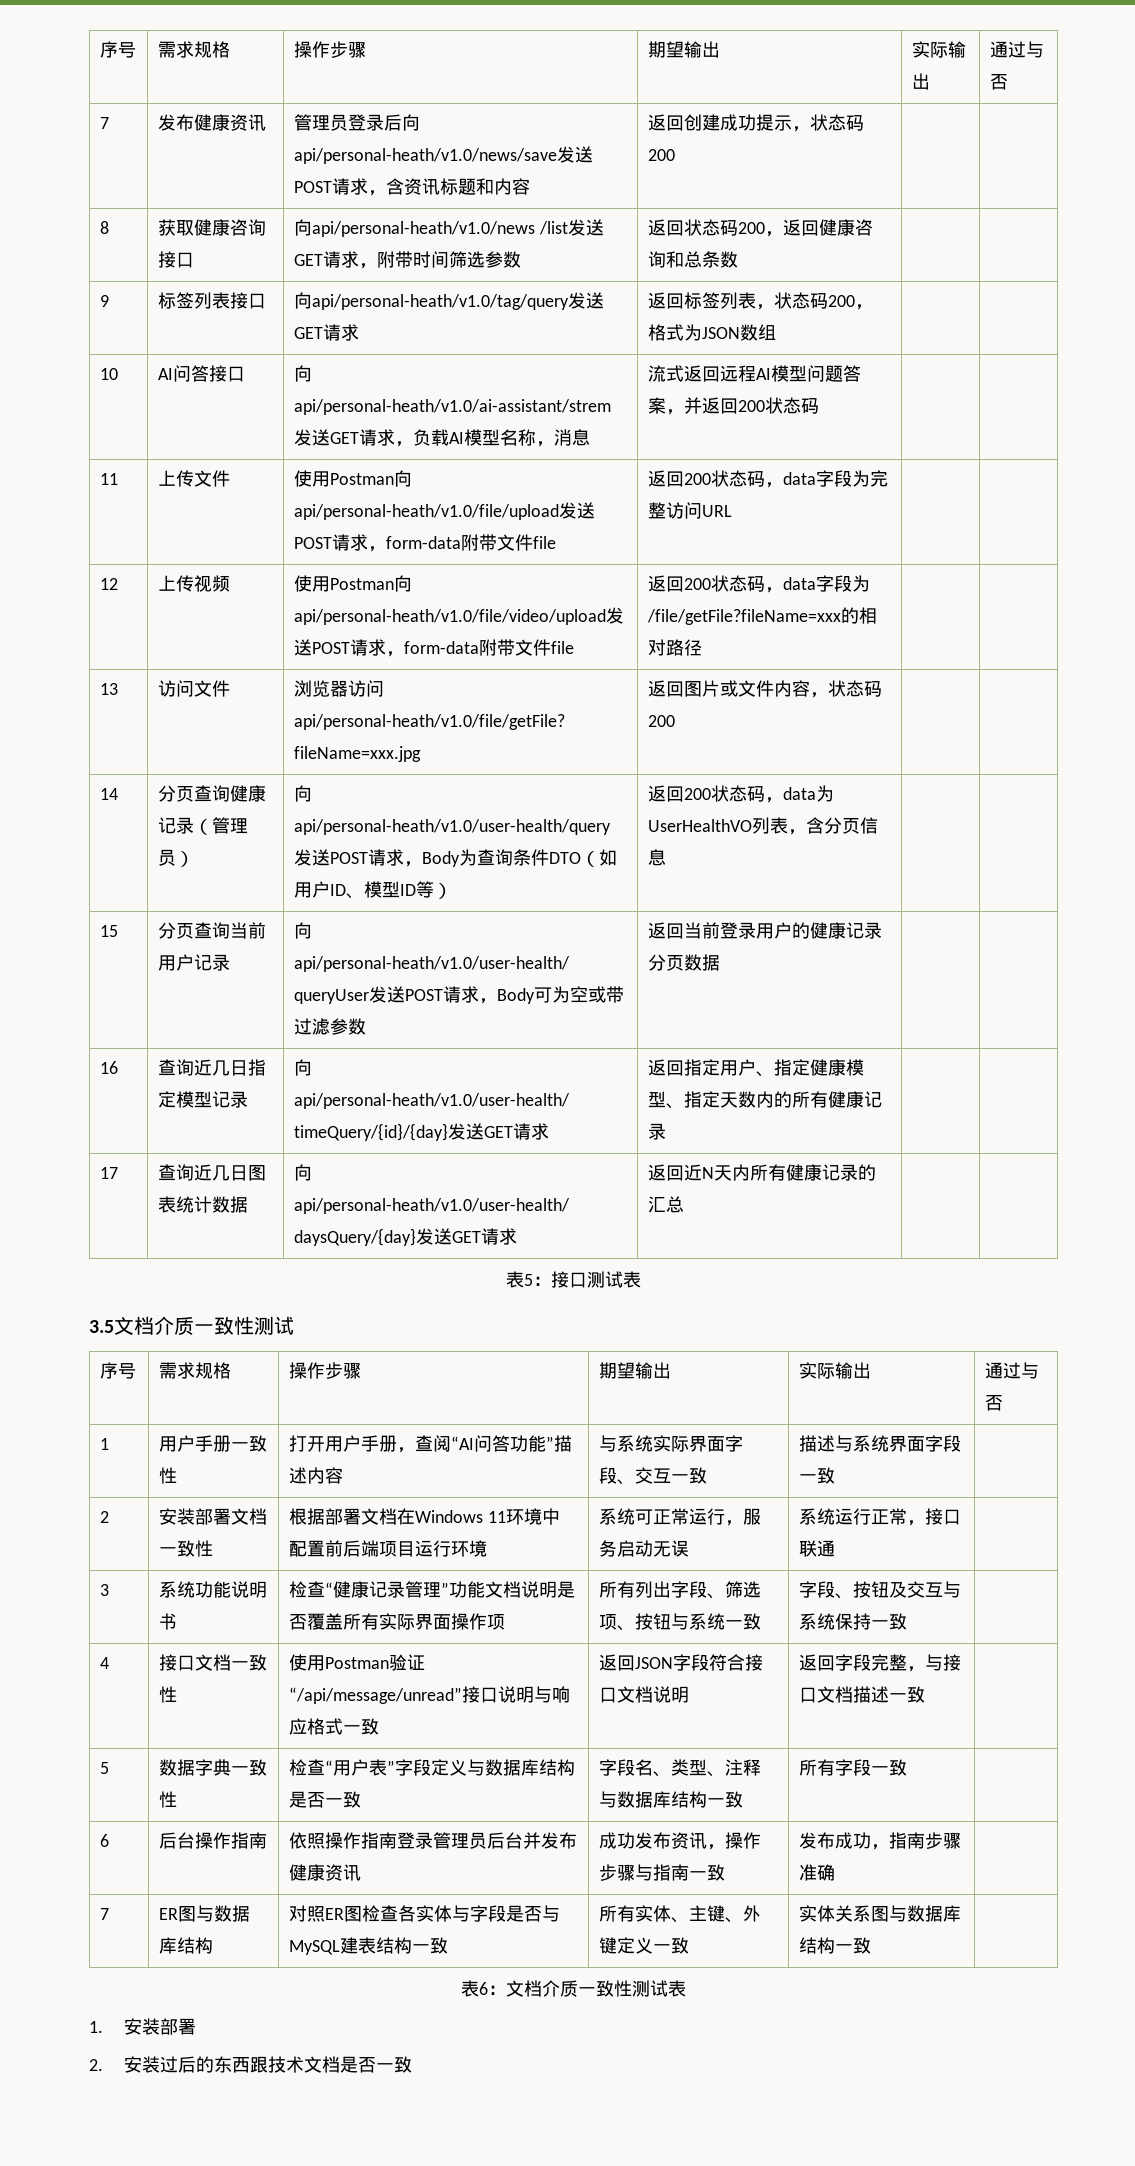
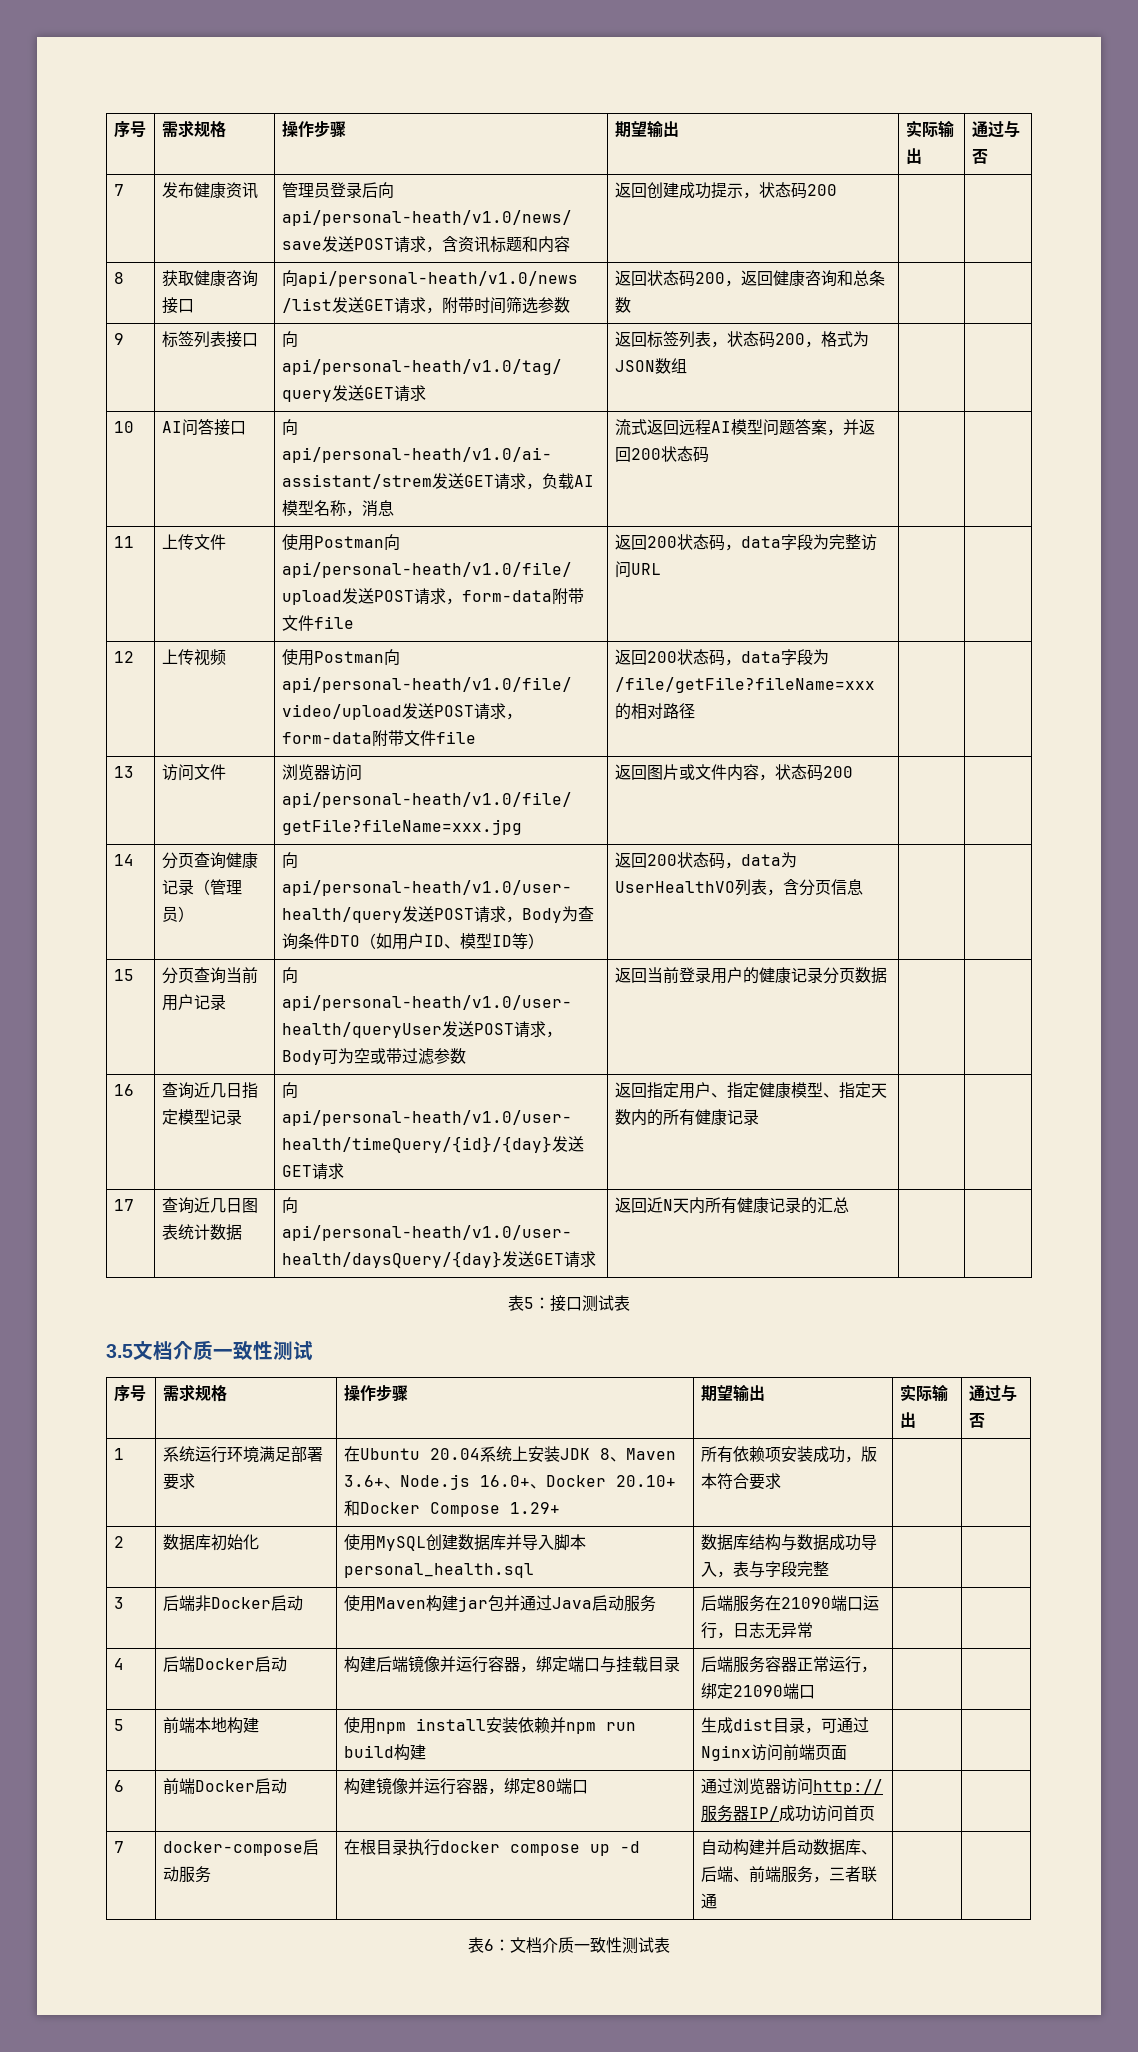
- 1 | 用户手册一致性 | 打开用户手册，查阅“AI问答功能”描述内容 | 与系统实际界面字段、交互一致 | 描述与系统界面字段一致 |
- 2 | 安装部署文档一致性 | 根据部署文档在Windows 11环境中配置前后端项目运行环境 | 系统可正常运行，服务启动无误 | 系统运行正常，接口联通 |
- 3 | 系统功能说明书 | 检查“健康记录管理”功能文档说明是否覆盖所有实际界面操作项 | 所有列出字段、筛选项、按钮与系统一致 | 字段、按钮及交互与系统保持一致 |
- 4 | 接口文档一致性 | 使用Postman验证“/api/message/unread”接口说明与响应格式一致 | 返回JSON字段符合接口文档说明 | 返回字段完整，与接口文档描述一致 |
- 5 | 数据字典一致性 | 检查“用户表”字段定义与数据库结构是否一致 | 字段名、类型、注释与数据库结构一致 | 所有字段一致 |
- 6 | 后台操作指南 | 依照操作指南登录管理员后台并发布健康资讯 | 成功发布资讯，操作步骤与指南一致 | 发布成功，指南步骤准确 |
- 7 | ER图与数据库结构 | 对照ER图检查各实体与字段是否与MySQL建表结构一致 | 所有实体、主键、外键定义一致 | 实体关系图与数据库结构一致 |
+ 1 | 系统运行环境满足部署要求 | 在Ubuntu 20.04系统上安装JDK 8、Maven 3.6+、Node.js 16.0+、Docker 20.10+和Docker Compose 1.29+ | 所有依赖项安装成功，版本符合要求 | |
+ 2 | 数据库初始化 | 使用MySQL创建数据库并导入脚本personal_health.sql | 数据库结构与数据成功导入，表与字段完整 | |
+ 3 | 后端非Docker启动 | 使用Maven构建jar包并通过Java启动服务 | 后端服务在21090端口运行，日志无异常 | |
+ 4 | 后端Docker启动 | 构建后端镜像并运行容器，绑定端口与挂载目录 | 后端服务容器正常运行，绑定21090端口 | |
+ 5 | 前端本地构建 | 使用npm install安装依赖并npm run build构建 | 生成dist目录，可通过Nginx访问前端页面 | |
+ 6 | 前端Docker启动 | 构建镜像并运行容器，绑定80端口 | 通过浏览器访问http://服务器IP/成功访问首页 | |
+ 7 | docker-compose启动服务 | 在根目录执行docker compose up -d | 自动构建并启动数据库、后端、前端服务，三者联通 | |
- 1.安装部署
- 2.安装过后的东西跟技术文档是否一致

